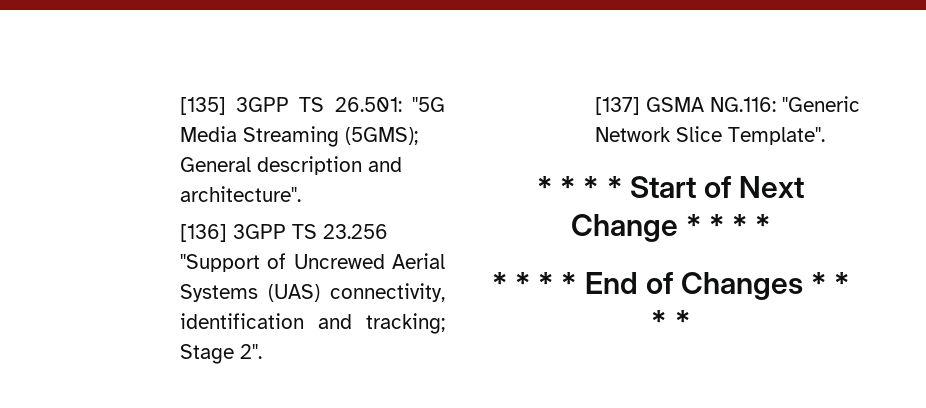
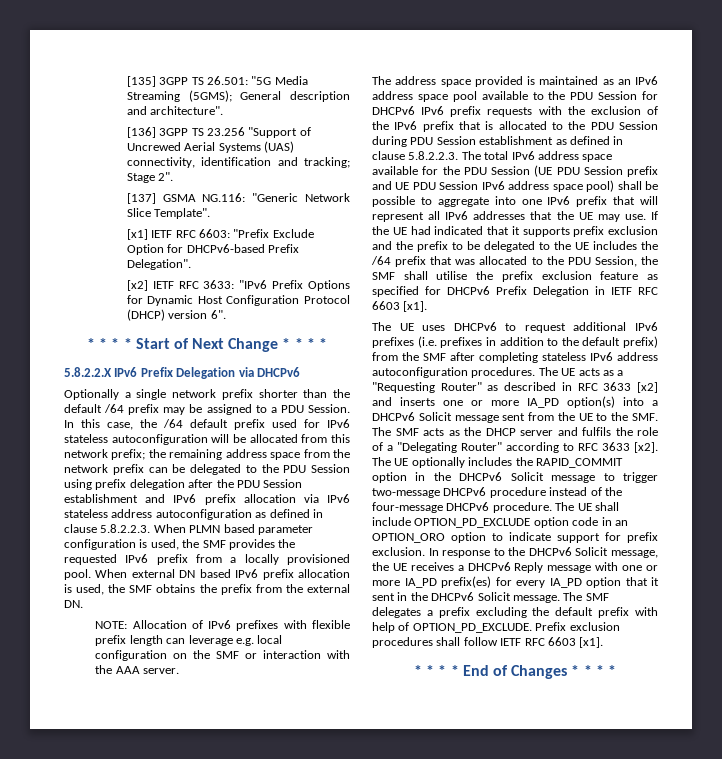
+ [x1] IETF RFC 6603: "Prefix Exclude Option for DHCPv6-based Prefix Delegation".
+ [x2] IETF RFC 3633: "IPv6 Prefix Options for Dynamic Host Configuration Protocol (DHCP) version 6".
+ 5.8.2.2.X IPv6 Prefix Delegation via DHCPv6
+ Optionally a single network prefix shorter than the default /64 prefix may be assigned to a PDU Session. In this case, the /64 default prefix used for IPv6 stateless autoconfiguration will be allocated from this network prefix; the remaining address space from the network prefix can be delegated to the PDU Session using prefix delegation after the PDU Session establishment and IPv6 prefix allocation via IPv6 stateless address autoconfiguration as defined in clause 5.8.2.2.3. When PLMN based parameter configuration is used, the SMF provides the requested IPv6 prefix from a locally provisioned pool. When external DN based IPv6 prefix allocation is used, the SMF obtains the prefix from the external DN.
+ NOTE: Allocation of IPv6 prefixes with flexible prefix length can leverage e.g. local configuration on the SMF or interaction with the AAA server.
+ The address space provided is maintained as an IPv6 address space pool available to the PDU Session for DHCPv6 IPv6 prefix requests with the exclusion of the IPv6 prefix that is allocated to the PDU Session during PDU Session establishment as defined in clause 5.8.2.2.3. The total IPv6 address space available for the PDU Session (UE PDU Session prefix and UE PDU Session IPv6 address space pool) shall be possible to aggregate into one IPv6 prefix that will represent all IPv6 addresses that the UE may use. If the UE had indicated that it supports prefix exclusion and the prefix to be delegated to the UE includes the /64 prefix that was allocated to the PDU Session, the SMF shall utilise the prefix exclusion feature as specified for DHCPv6 Prefix Delegation in IETF RFC 6603 [x1].
+ The UE uses DHCPv6 to request additional IPv6 prefixes (i.e. prefixes in addition to the default prefix) from the SMF after completing stateless IPv6 address autoconfiguration procedures. The UE acts as a "Requesting Router" as described in RFC 3633 [x2] and inserts one or more IA_PD option(s) into a DHCPv6 Solicit message sent from the UE to the SMF. The SMF acts as the DHCP server and fulfils the role of a "Delegating Router" according to RFC 3633 [x2]. The UE optionally includes the RAPID_COMMIT option in the DHCPv6 Solicit message to trigger two-message DHCPv6 procedure instead of the four-message DHCPv6 procedure. The UE shall include OPTION_PD_EXCLUDE option code in an OPTION_ORO option to indicate support for prefix exclusion. In response to the DHCPv6 Solicit message, the UE receives a DHCPv6 Reply message with one or more IA_PD prefix(es) for every IA_PD option that it sent in the DHCPv6 Solicit message. The SMF delegates a prefix excluding the default prefix with help of OPTION_PD_EXCLUDE. Prefix exclusion procedures shall follow IETF RFC 6603 [x1].

